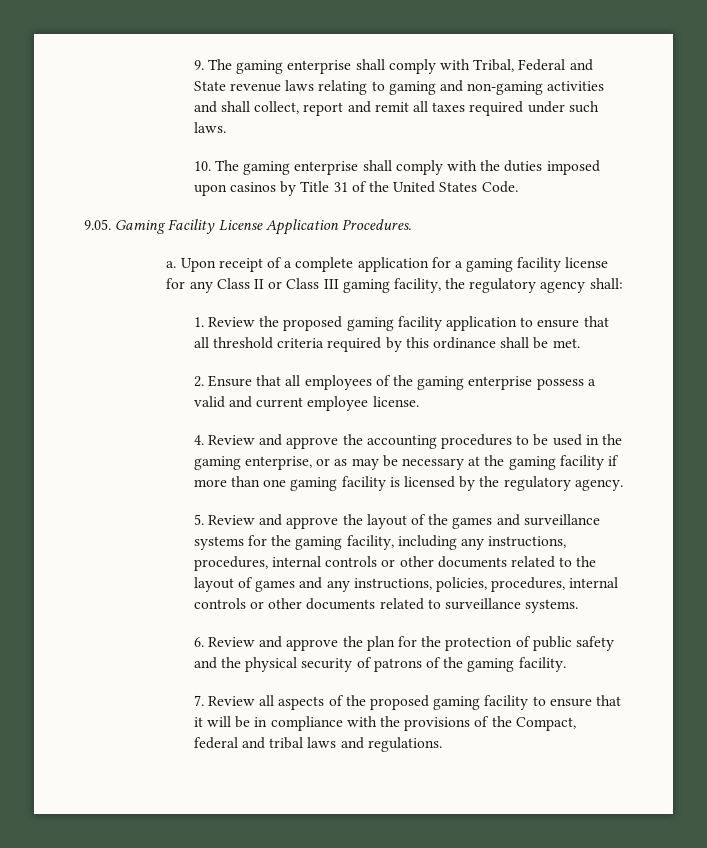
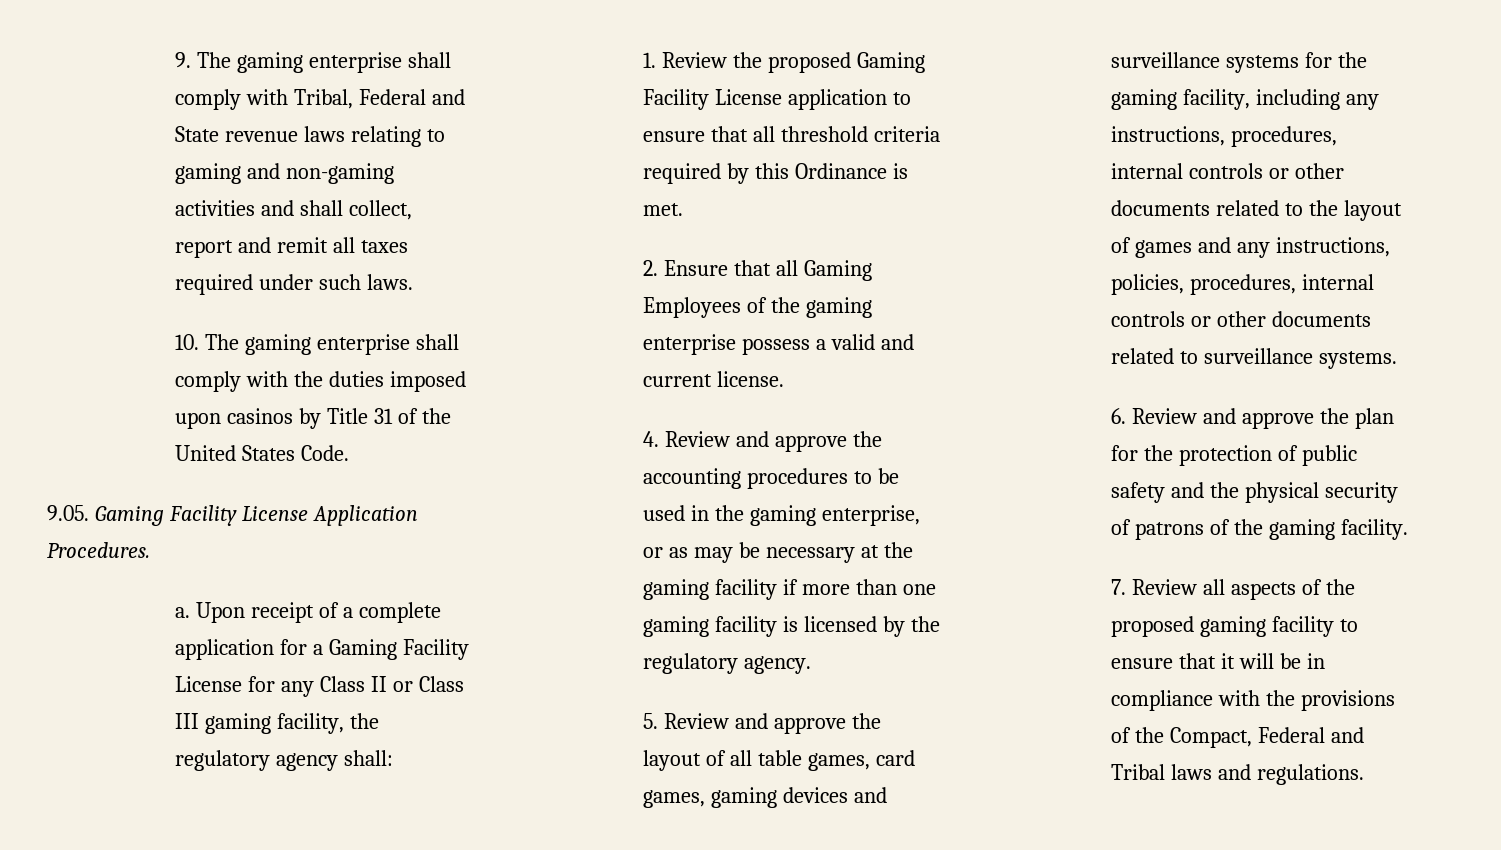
- Upon receipt of a complete application for a gaming facility license for any Class II or Class III gaming facility, the regulatory agency shall:
+ Upon receipt of a complete application for a Gaming Facility License for any Class II or Class III gaming facility, the regulatory agency shall:
- 1. Review the proposed gaming facility application to ensure that all threshold criteria required by this ordinance shall be met.
+ 1. Review the proposed Gaming Facility License application to ensure that all threshold criteria required by this Ordinance is met.
- 2. Ensure that all employees of the gaming enterprise possess a valid and current employee license.
+ 2. Ensure that all Gaming Employees of the gaming enterprise possess a valid and current license.
- 5. Review and approve the layout of the games and surveillance systems for the gaming facility, including any instructions, procedures, internal controls or other documents related to the layout of games and any instructions, policies, procedures, internal controls or other documents related to surveillance systems.
+ 5. Review and approve the layout of all table games, card games, gaming devices and surveillance systems for the gaming facility, including any instructions, procedures, internal controls or other documents related to the layout of games and any instructions, policies, procedures, internal controls or other documents related to surveillance systems.
- 7. Review all aspects of the proposed gaming facility to ensure that it will be in compliance with the provisions of the Compact, federal and tribal laws and regulations.
+ 7. Review all aspects of the proposed gaming facility to ensure that it will be in compliance with the provisions of the Compact, Federal and Tribal laws and regulations.

